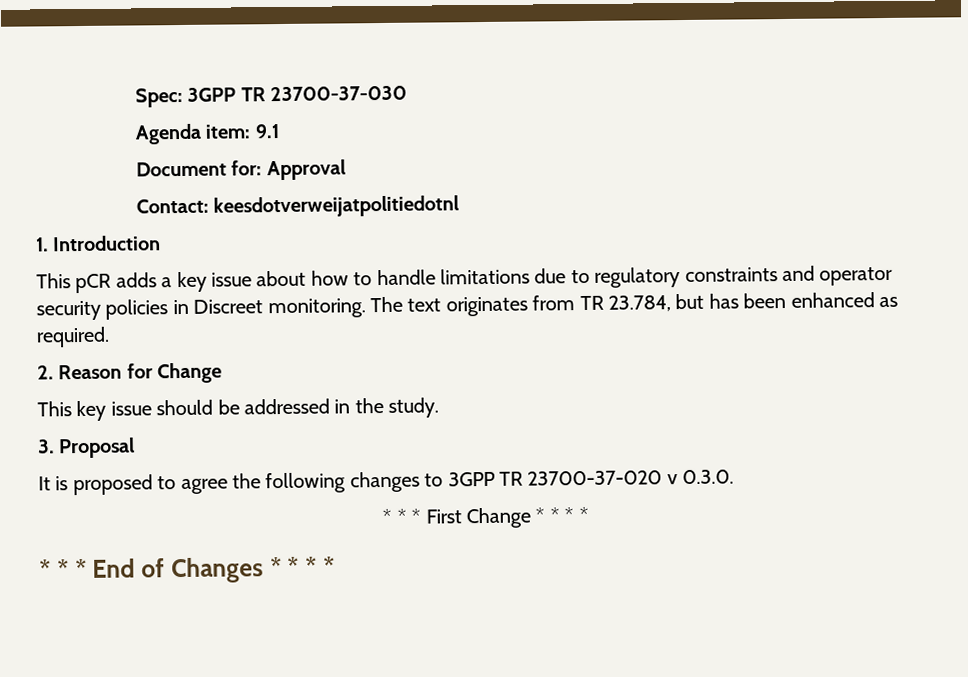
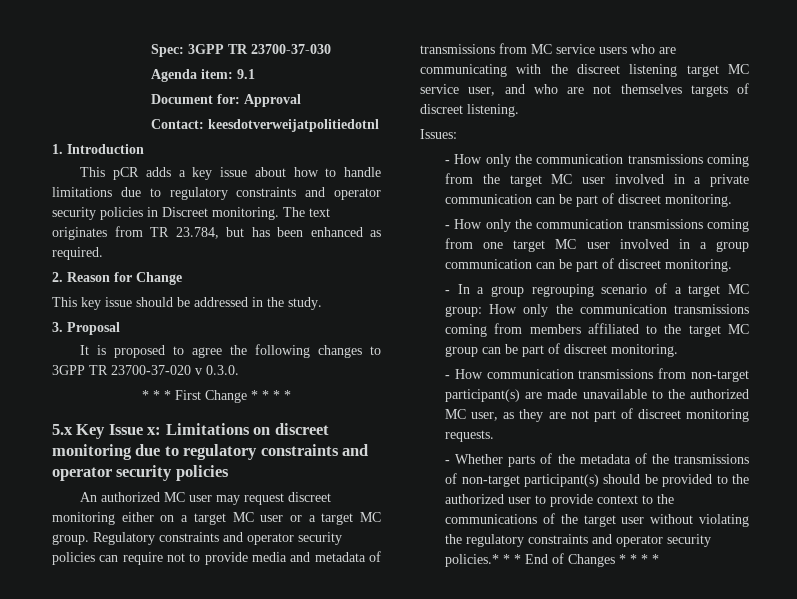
- * * * End of Changes * * * *
+ 5.x Key Issue x: Limitations on discreet monitoring due to regulatory constraints and operator security policies
+ An authorized MC user may request discreet monitoring either on a target MC user or a target MC group. Regulatory constraints and operator security policies can require not to provide media and metadata of transmissions from MC service users who are communicating with the discreet listening target MC service user, and who are not themselves targets of discreet listening.
+ Issues:
+ - How only the communication transmissions coming from the target MC user involved in a private communication can be part of discreet monitoring.
+ - How only the communication transmissions coming from one target MC user involved in a group communication can be part of discreet monitoring.
+ - In a group regrouping scenario of a target MC group: How only the communication transmissions coming from members affiliated to the target MC group can be part of discreet monitoring.
+ - How communication transmissions from non-target participant(s) are made unavailable to the authorized MC user, as they are not part of discreet monitoring requests.
+ - Whether parts of the metadata of the transmissions of non-target participant(s) should be provided to the authorized user to provide context to the communications of the target user without violating the regulatory constraints and operator security policies.* * * End of Changes * * * *

